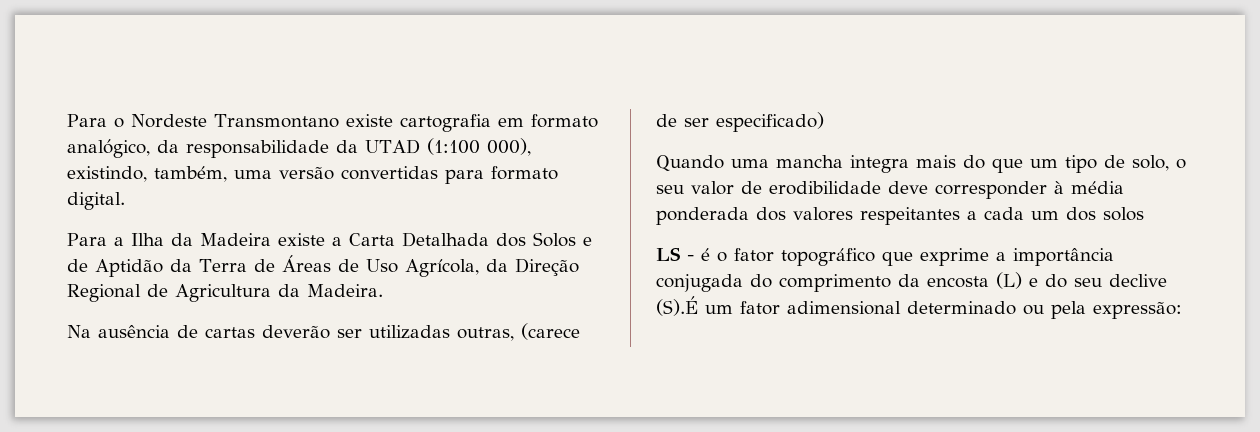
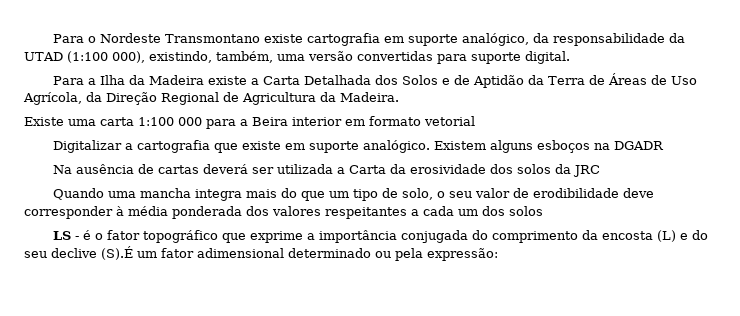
- Para o Nordeste Transmontano existe cartografia em formato analógico, da responsabilidade da UTAD (1:100 000), existindo, também, uma versão convertidas para formato digital.
+ Para o Nordeste Transmontano existe cartografia em suporte analógico, da responsabilidade da UTAD (1:100 000), existindo, também, uma versão convertidas para suporte digital.
- Na ausência de cartas deverão ser utilizadas outras, (carece de ser especificado)
+ Existe uma carta 1:100 000 para a Beira interior em formato vetorial
+ Digitalizar a cartografia que existe em suporte analógico. Existem alguns esboços na DGADR
+ Na ausência de cartas deverá ser utilizada a Carta da erosividade dos solos da JRC

